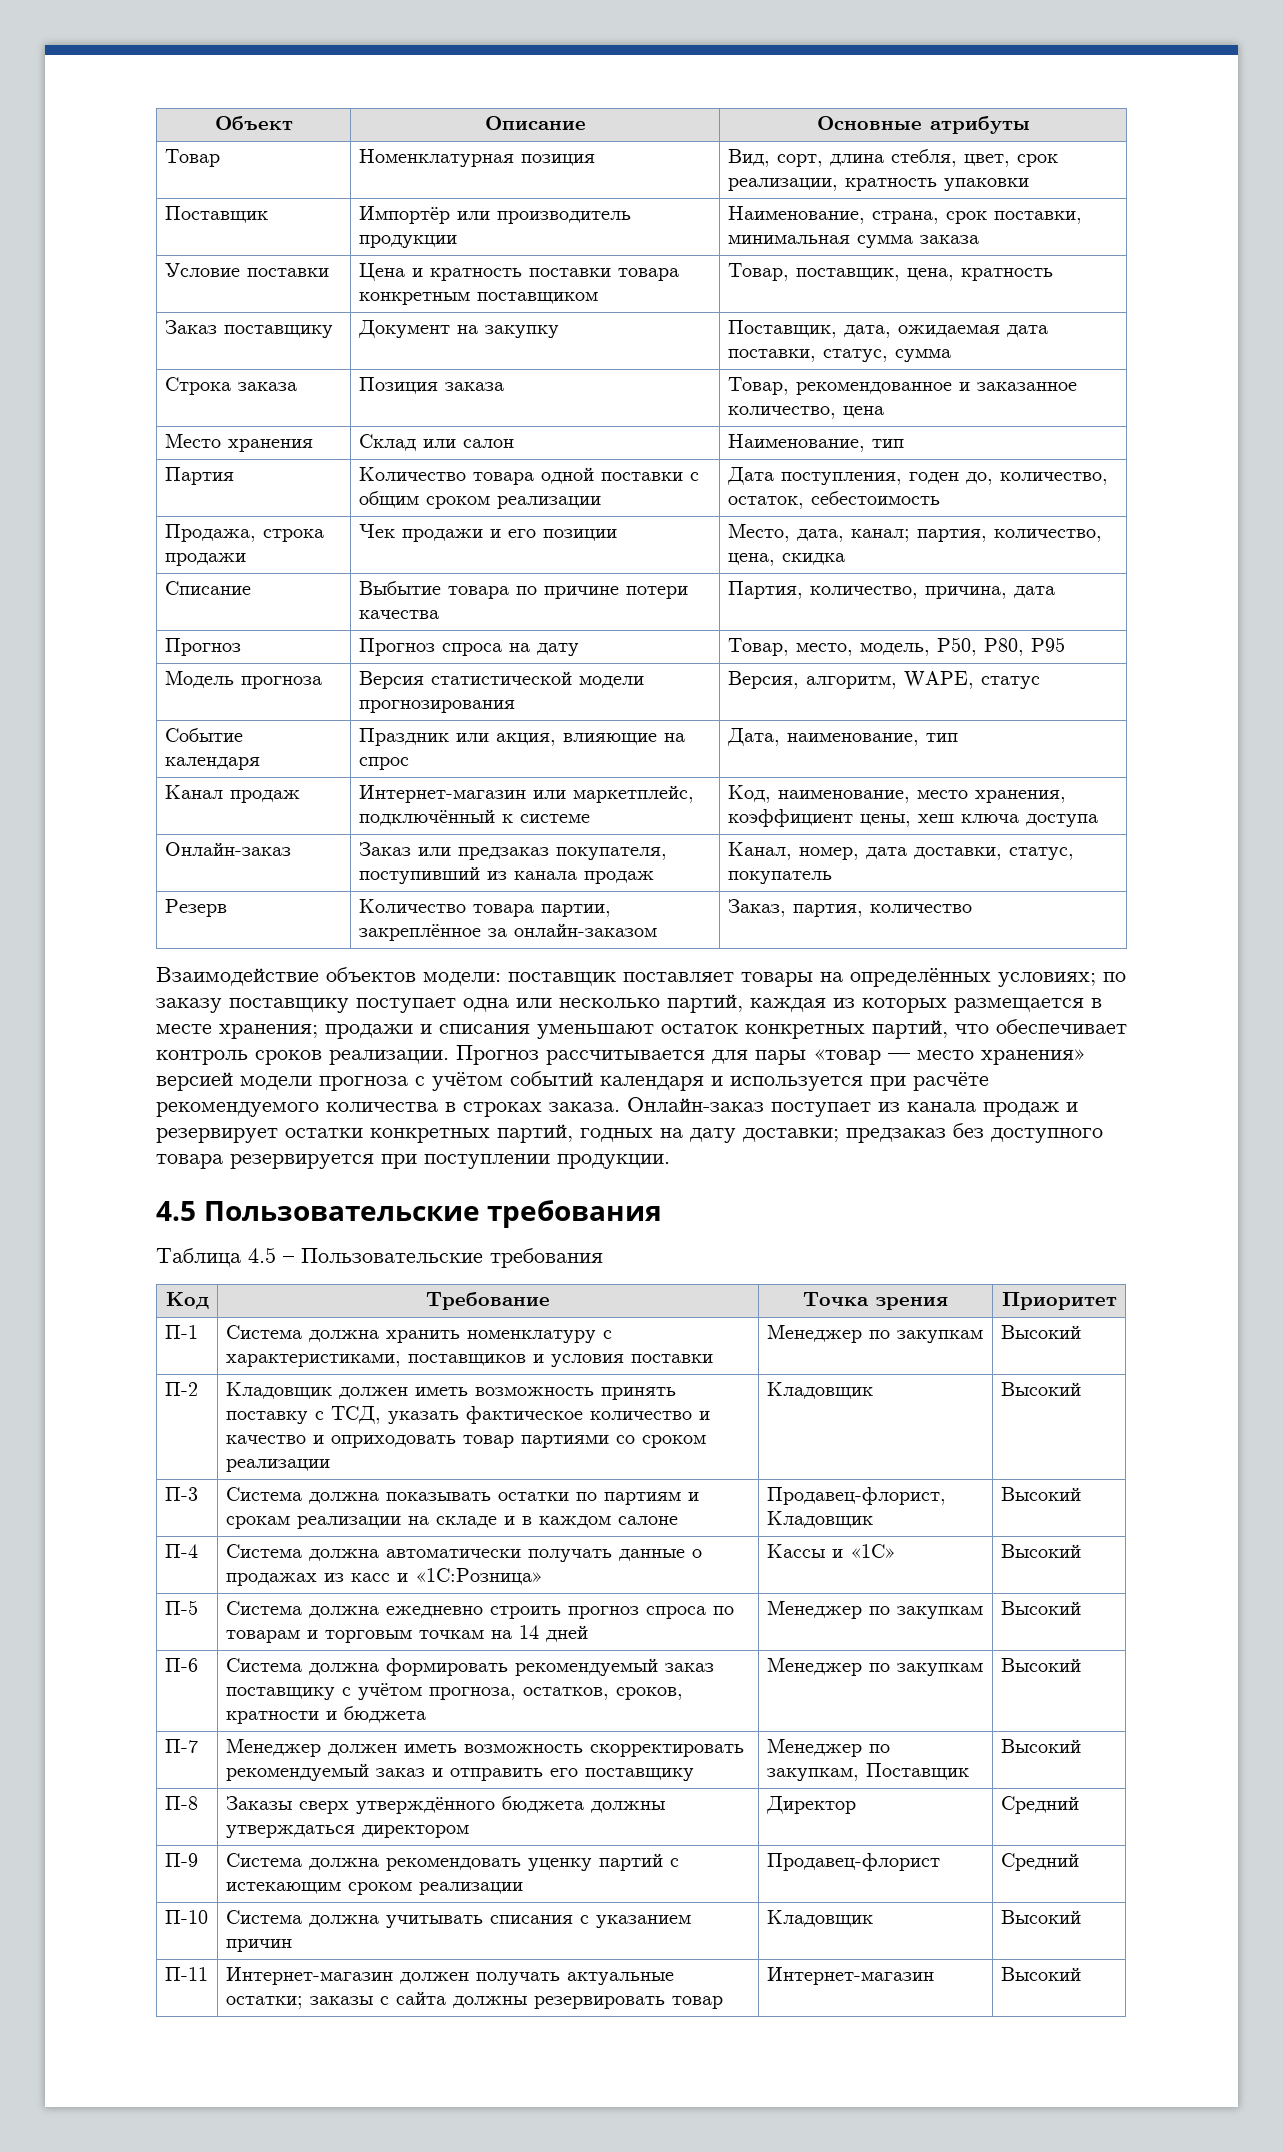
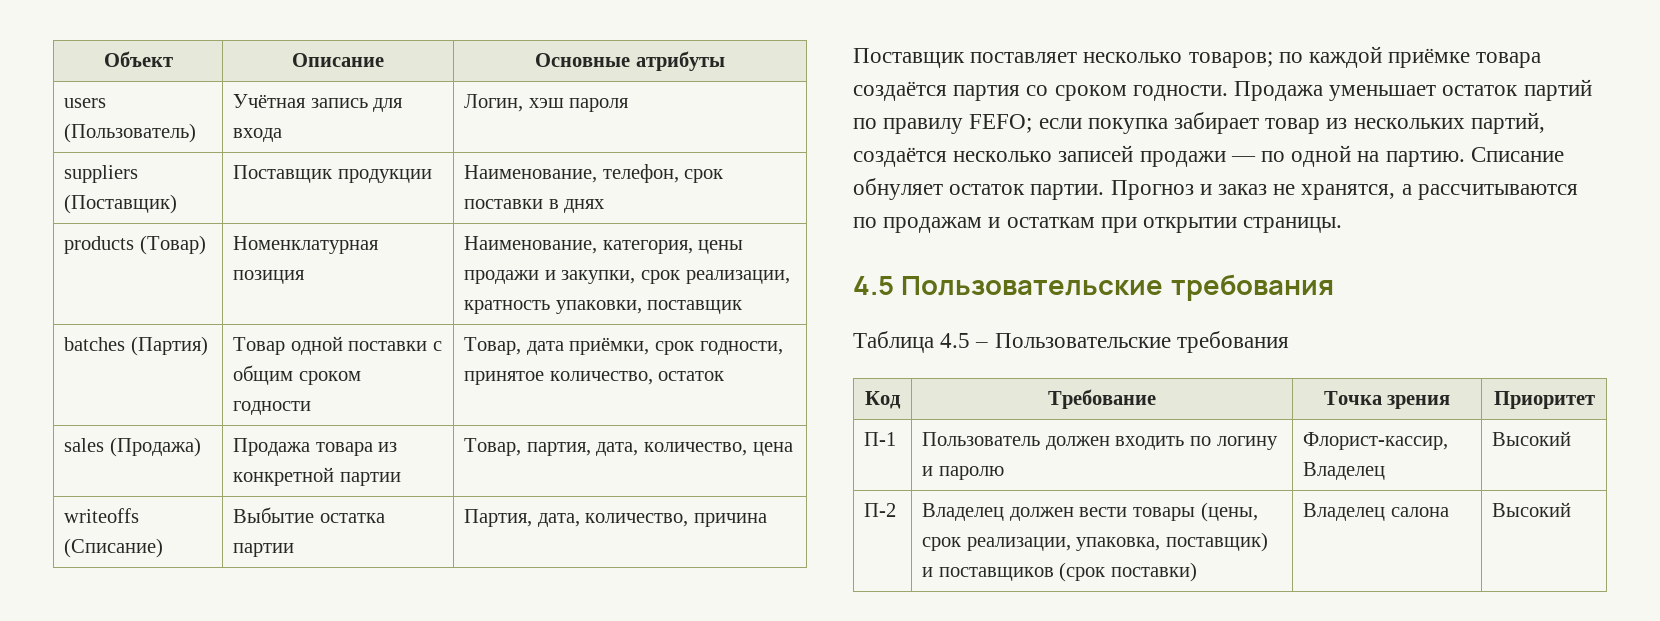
- Товар | Номенклатурная позиция | Вид, сорт, длина стебля, цвет, срок реализации, кратность упаковки
- Поставщик | Импортёр или производитель продукции | Наименование, страна, срок поставки, минимальная сумма заказа
- Условие поставки | Цена и кратность поставки товара конкретным поставщиком | Товар, поставщик, цена, кратность
- Заказ поставщику | Документ на закупку | Поставщик, дата, ожидаемая дата поставки, статус, сумма
- Строка заказа | Позиция заказа | Товар, рекомендованное и заказанное количество, цена
- Место хранения | Склад или салон | Наименование, тип
- Партия | Количество товара одной поставки с общим сроком реализации | Дата поступления, годен до, количество, остаток, себестоимость
- Продажа, строка продажи | Чек продажи и его позиции | Место, дата, канал; партия, количество, цена, скидка
- Списание | Выбытие товара по причине потери качества | Партия, количество, причина, дата
- Прогноз | Прогноз спроса на дату | Товар, место, модель, P50, P80, P95
- Модель прогноза | Версия статистической модели прогнозирования | Версия, алгоритм, WAPE, статус
- Событие календаря | Праздник или акция, влияющие на спрос | Дата, наименование, тип
- Канал продаж | Интернет-магазин или маркетплейс, подключённый к системе | Код, наименование, место хранения, коэффициент цены, хеш ключа доступа
- Онлайн-заказ | Заказ или предзаказ покупателя, поступивший из канала продаж | Канал, номер, дата доставки, статус, покупатель
- Резерв | Количество товара партии, закреплённое за онлайн-заказом | Заказ, партия, количество
- Взаимодействие объектов модели: поставщик поставляет товары на определённых условиях; по заказу поставщику поступает одна или несколько партий, каждая из которых размещается в месте хранения; продажи и списания уменьшают остаток конкретных партий, что обеспечивает контроль сроков реализации. Прогноз рассчитывается для пары «товар — место хранения» версией модели прогноза с учётом событий календаря и используется при расчёте рекомендуемого количества в строках заказа. Онлайн-заказ поступает из канала продаж и резервирует остатки конкретных партий, годных на дату доставки; предзаказ без доступного товара резервируется при поступлении продукции.
+ users (Пользователь) | Учётная запись для входа | Логин, хэш пароля
+ suppliers (Поставщик) | Поставщик продукции | Наименование, телефон, срок поставки в днях
+ products (Товар) | Номенклатурная позиция | Наименование, категория, цены продажи и закупки, срок реализации, кратность упаковки, поставщик
+ batches (Партия) | Товар одной поставки с общим сроком годности | Товар, дата приёмки, срок годности, принятое количество, остаток
+ sales (Продажа) | Продажа товара из конкретной партии | Товар, партия, дата, количество, цена
+ writeoffs (Списание) | Выбытие остатка партии | Партия, дата, количество, причина
+ Поставщик поставляет несколько товаров; по каждой приёмке товара создаётся партия со сроком годности. Продажа уменьшает остаток партий по правилу FEFO; если покупка забирает товар из нескольких партий, создаётся несколько записей продажи — по одной на партию. Списание обнуляет остаток партии. Прогноз и заказ не хранятся, а рассчитываются по продажам и остаткам при открытии страницы.
- П-1 | Система должна хранить номенклатуру с характеристиками, поставщиков и условия поставки | Менеджер по закупкам | Высокий
- П-2 | Кладовщик должен иметь возможность принять поставку с ТСД, указать фактическое количество и качество и оприходовать товар партиями со сроком реализации | Кладовщик | Высокий
- П-3 | Система должна показывать остатки по партиям и срокам реализации на складе и в каждом салоне | Продавец-флорист, Кладовщик | Высокий
- П-4 | Система должна автоматически получать данные о продажах из касс и «1С:Розница» | Кассы и «1С» | Высокий
- П-5 | Система должна ежедневно строить прогноз спроса по товарам и торговым точкам на 14 дней | Менеджер по закупкам | Высокий
- П-6 | Система должна формировать рекомендуемый заказ поставщику с учётом прогноза, остатков, сроков, кратности и бюджета | Менеджер по закупкам | Высокий
- П-7 | Менеджер должен иметь возможность скорректировать рекомендуемый заказ и отправить его поставщику | Менеджер по закупкам, Поставщик | Высокий
- П-8 | Заказы сверх утверждённого бюджета должны утверждаться директором | Директор | Средний
- П-9 | Система должна рекомендовать уценку партий с истекающим сроком реализации | Продавец-флорист | Средний
- П-10 | Система должна учитывать списания с указанием причин | Кладовщик | Высокий
- П-11 | Интернет-магазин должен получать актуальные остатки; заказы с сайта должны резервировать товар | Интернет-магазин | Высокий
+ П-1 | Пользователь должен входить по логину и паролю | Флорист-кассир, Владелец | Высокий
+ П-2 | Владелец должен вести товары (цены, срок реализации, упаковка, поставщик) и поставщиков (срок поставки) | Владелец салона | Высокий

